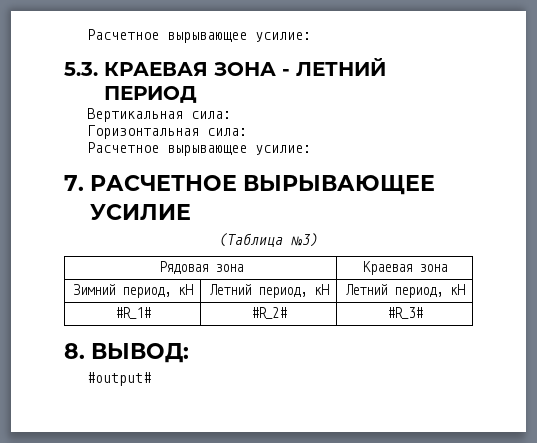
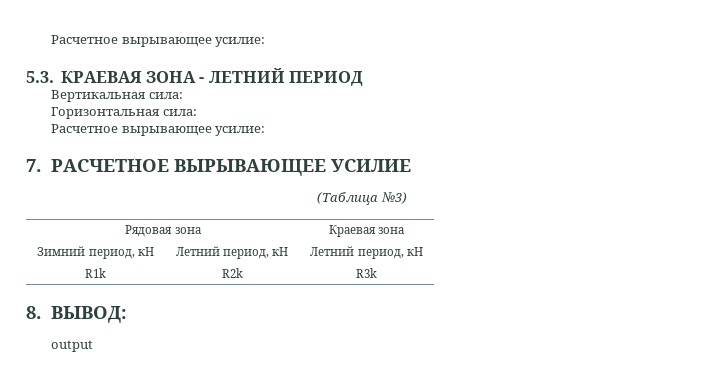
- #R_1# | #R_2# | #R_3#
+ R1k | R2k | R3k
- #output#
+ output

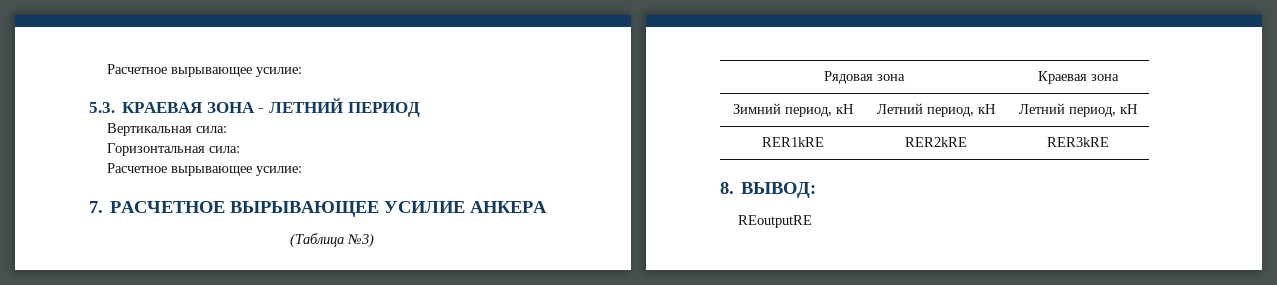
- 7. РАСЧЕТНОЕ ВЫРЫВАЮЩЕЕ УСИЛИЕ
+ 7. РАСЧЕТНОЕ ВЫРЫВАЮЩЕЕ УСИЛИЕ АНКЕРА
- R1k | R2k | R3k
+ RER1kRE | RER2kRE | RER3kRE
- output
+ REoutputRE

